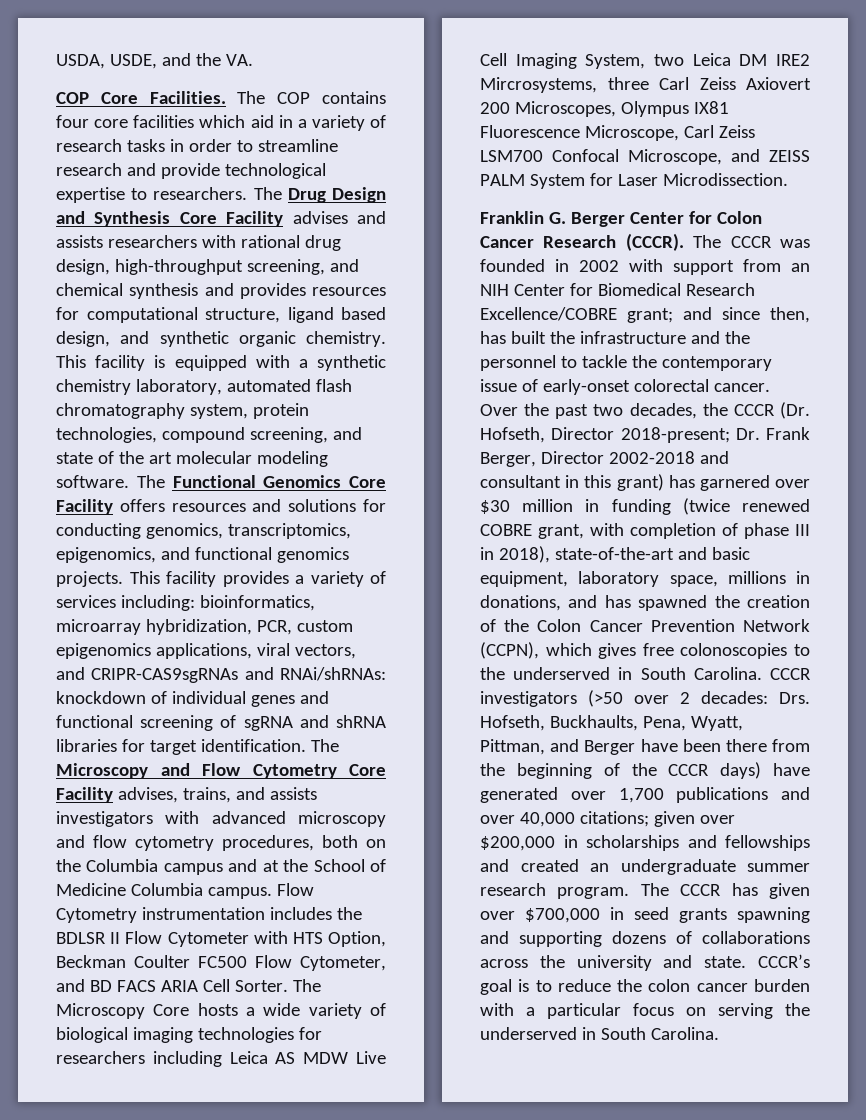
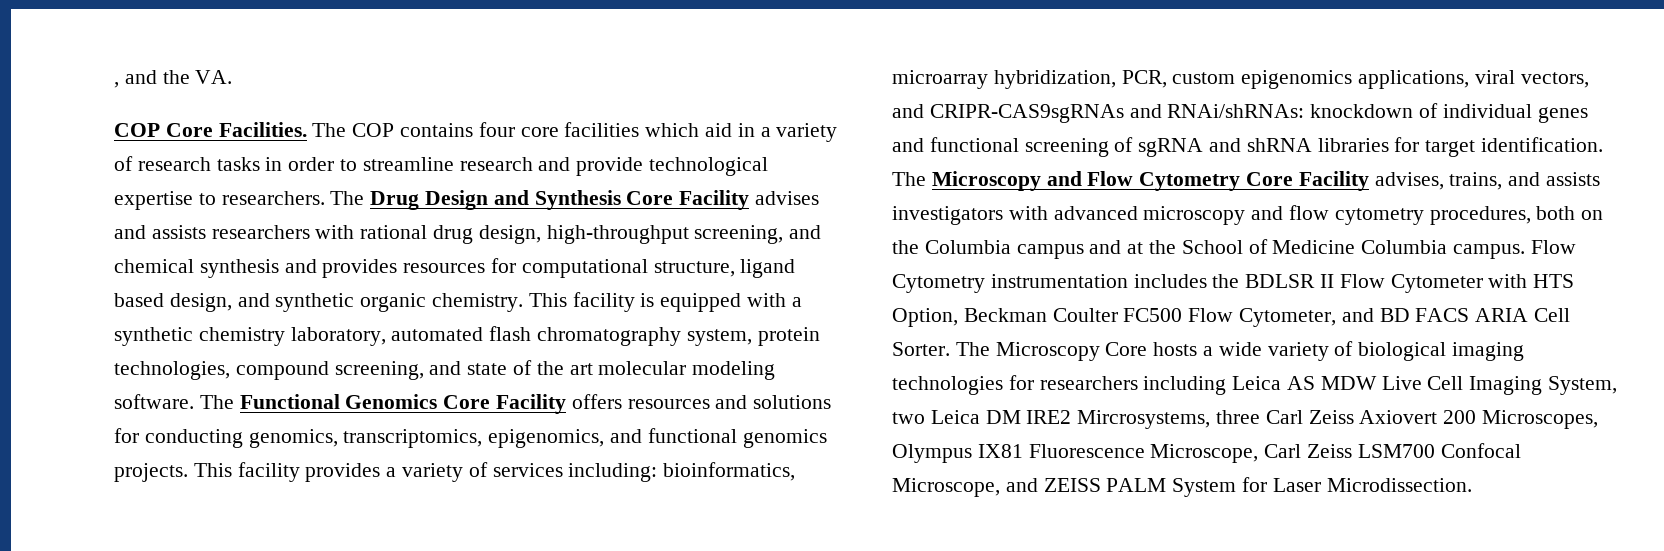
- USDA, USDE, and the VA.
+ , and the VA.
- Franklin G. Berger Center for Colon Cancer Research (CCCR). The CCCR was founded in 2002 with support from an NIH Center for Biomedical Research Excellence/COBRE grant; and since then, has built the infrastructure and the personnel to tackle the contemporary issue of early-onset colorectal cancer. Over the past two decades, the CCCR (Dr. Hofseth, Director 2018-present; Dr. Frank Berger, Director 2002-2018 and consultant in this grant) has garnered over $30 million in funding (twice renewed COBRE grant, with completion of phase III in 2018), state-of-the-art and basic equipment, laboratory space, millions in donations, and has spawned the creation of the Colon Cancer Prevention Network (CCPN), which gives free colonoscopies to the underserved in South Carolina. CCCR investigators (>50 over 2 decades: Drs. Hofseth, Buckhaults, Pena, Wyatt, Pittman, and Berger have been there from the beginning of the CCCR days) have generated over 1,700 publications and over 40,000 citations; given over $200,000 in scholarships and fellowships and created an undergraduate summer research program. The CCCR has given over $700,000 in seed grants spawning and supporting dozens of collaborations across the university and state. CCCR’s goal is to reduce the colon cancer burden with a particular focus on serving the underserved in South Carolina.

